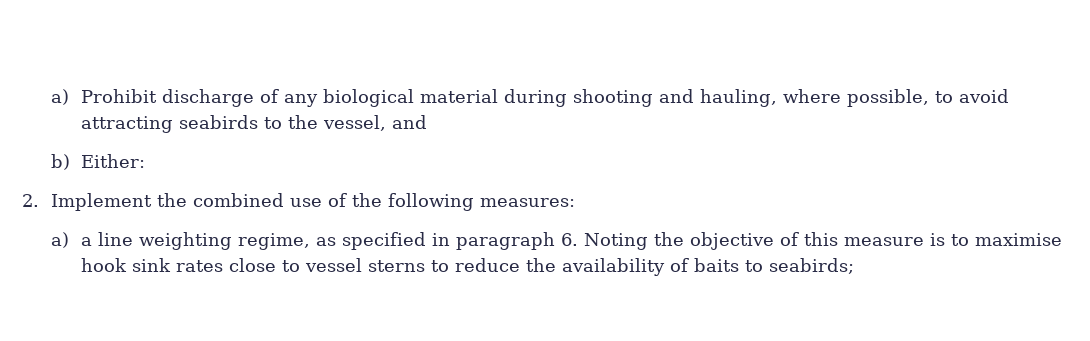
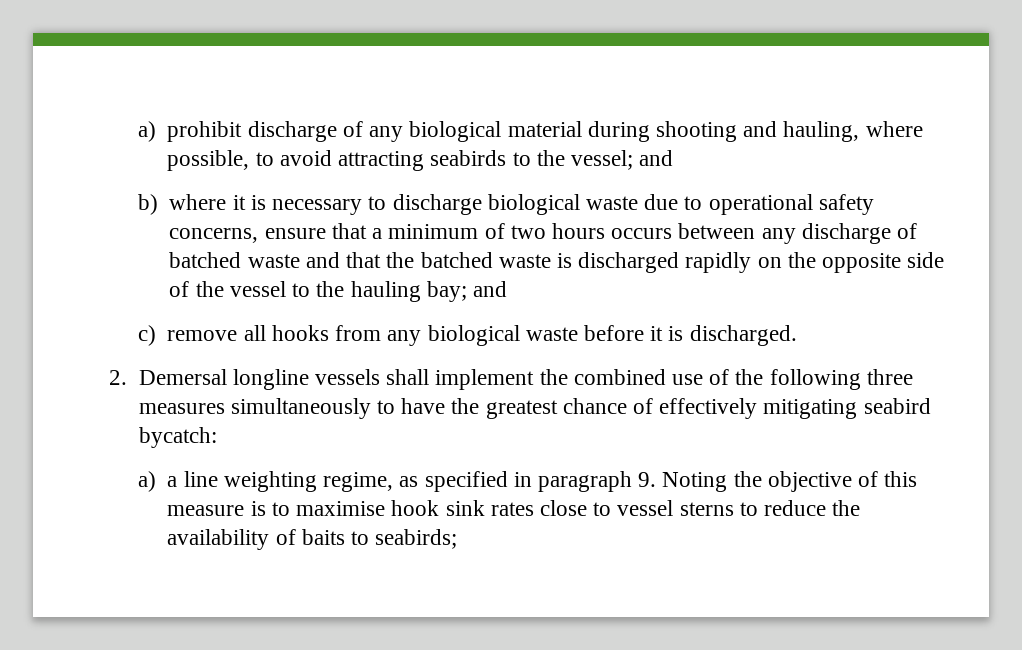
- a) Prohibit discharge of any biological material during shooting and hauling, where possible, to avoid attracting seabirds to the vessel, and
+ a) prohibit discharge of any biological material during shooting and hauling, where possible, to avoid attracting seabirds to the vessel; and
- b) Either:
- 2. Implement the combined use of the following measures:
+ b) where it is necessary to discharge biological waste due to operational safety concerns, ensure that a minimum of two hours occurs between any discharge of batched waste and that the batched waste is discharged rapidly on the opposite side of the vessel to the hauling bay; and
+ c) remove all hooks from any biological waste before it is discharged.
+ 2. Demersal longline vessels shall implement the combined use of the following three measures simultaneously to have the greatest chance of effectively mitigating seabird bycatch:
- a) a line weighting regime, as specified in paragraph 6. Noting the objective of this measure is to maximise hook sink rates close to vessel sterns to reduce the availability of baits to seabirds;
+ a) a line weighting regime, as specified in paragraph 9. Noting the objective of this measure is to maximise hook sink rates close to vessel sterns to reduce the availability of baits to seabirds;

